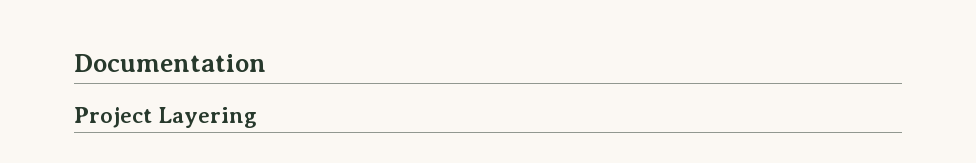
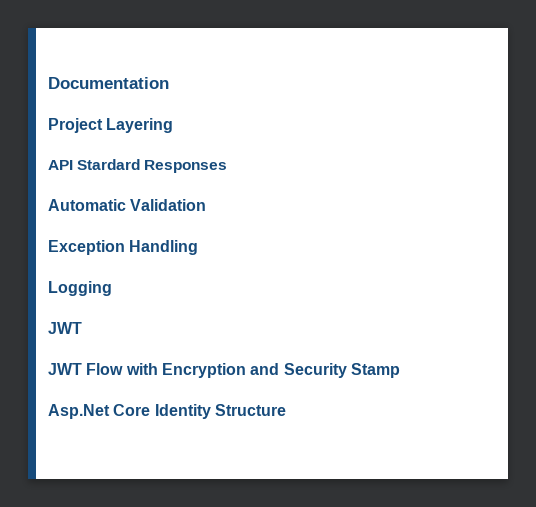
+ API Stardard Responses
+ Automatic Validation
+ Exception Handling
+ Logging
+ JWT
+ JWT Flow with Encryption and Security Stamp
+ Asp.Net Core Identity Structure

